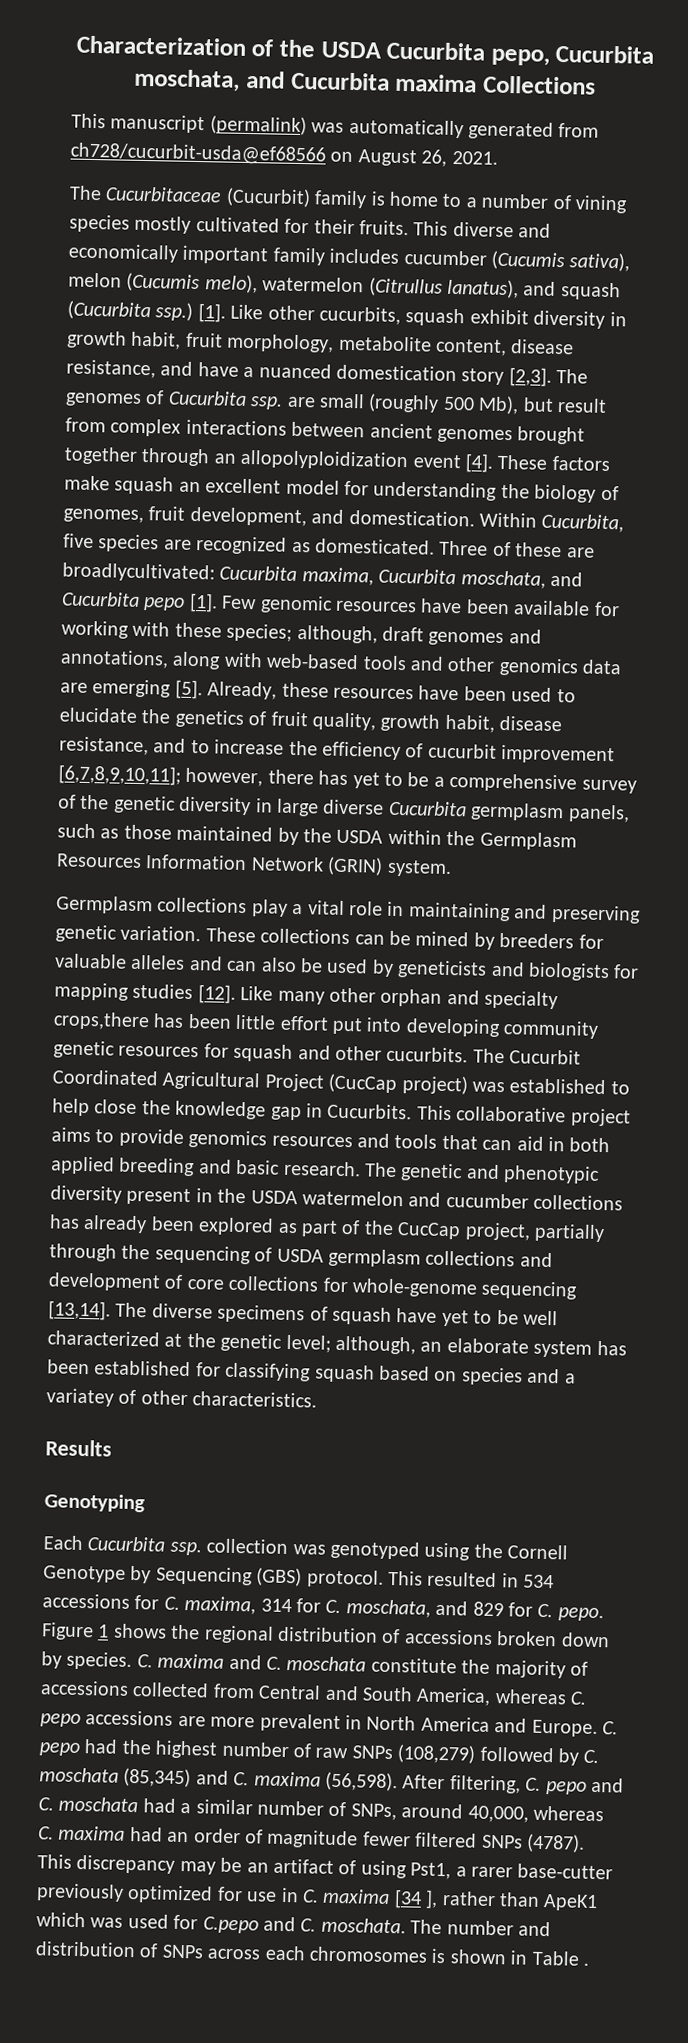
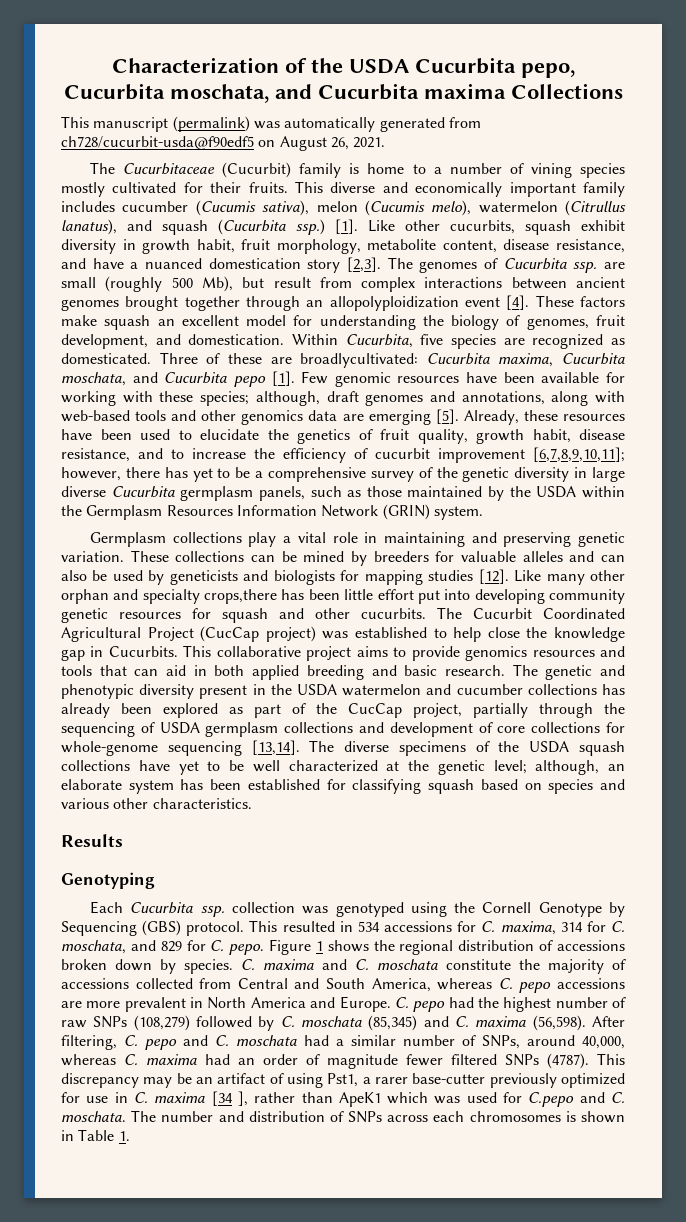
- This manuscript (permalink) was automatically generated from ch728/cucurbit-usda@ef68566 on August 26, 2021.
+ This manuscript (permalink) was automatically generated from ch728/cucurbit-usda@f90edf5 on August 26, 2021.
- The diverse specimens of squash have yet to be well characterized at the genetic level; although, an elaborate system has been established for classifying squash based on species and a variatey of other characteristics.
+ The diverse specimens of the USDA squash collections have yet to be well characterized at the genetic level; although, an elaborate system has been established for classifying squash based on species and various other characteristics.
- The number and distribution of SNPs across each chromosomes is shown in Table .
+ The number and distribution of SNPs across each chromosomes is shown in Table 1.

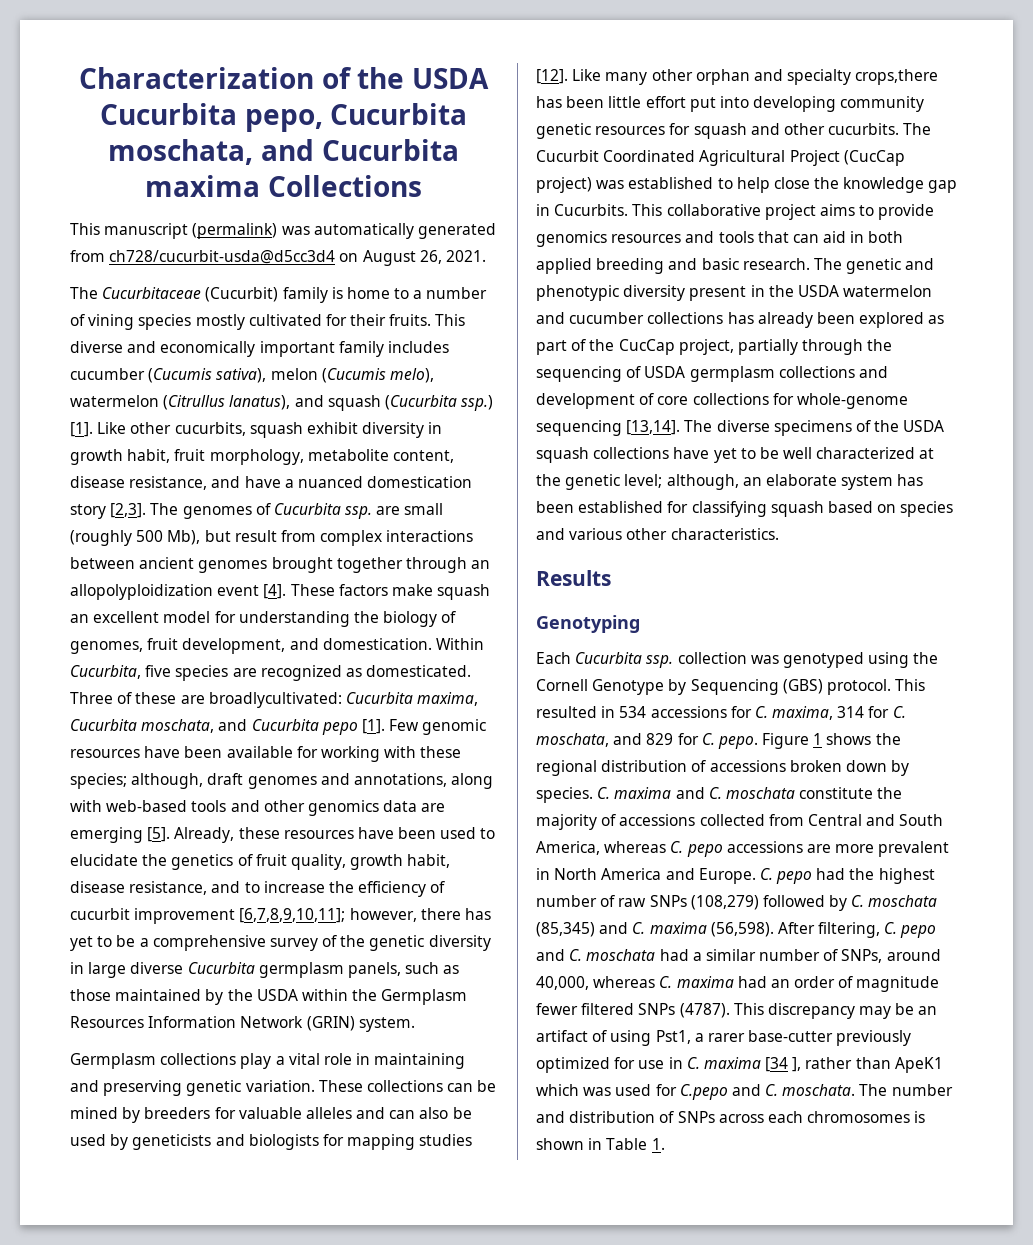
- This manuscript (permalink) was automatically generated from ch728/cucurbit-usda@f90edf5 on August 26, 2021.
+ This manuscript (permalink) was automatically generated from ch728/cucurbit-usda@d5cc3d4 on August 26, 2021.

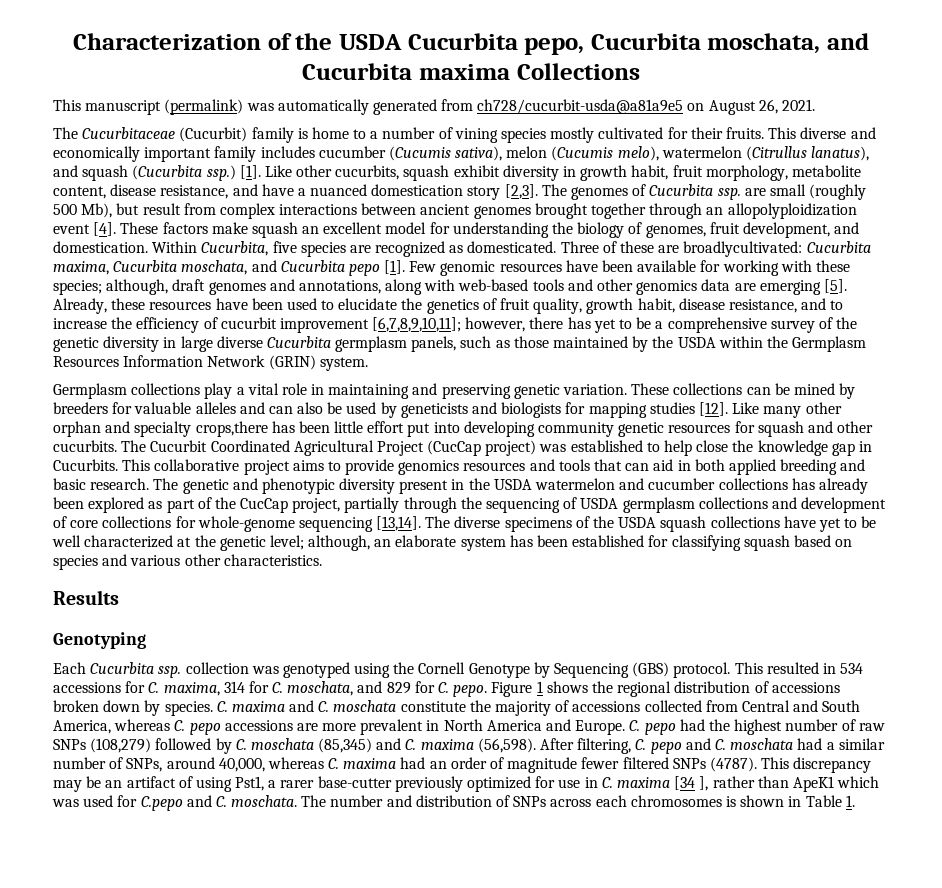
- This manuscript (permalink) was automatically generated from ch728/cucurbit-usda@d5cc3d4 on August 26, 2021.
+ This manuscript (permalink) was automatically generated from ch728/cucurbit-usda@a81a9e5 on August 26, 2021.

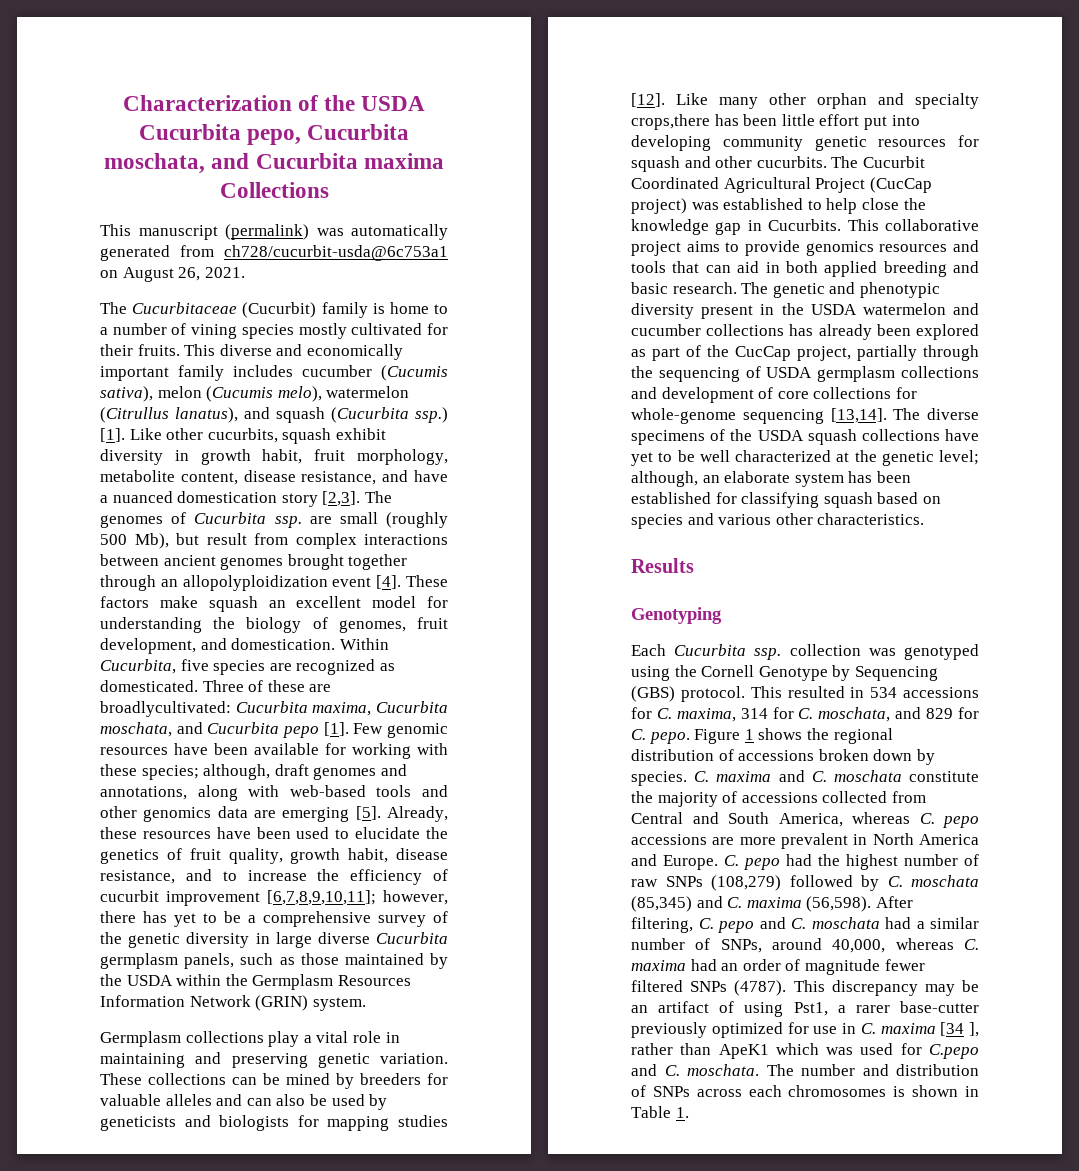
- This manuscript (permalink) was automatically generated from ch728/cucurbit-usda@a81a9e5 on August 26, 2021.
+ This manuscript (permalink) was automatically generated from ch728/cucurbit-usda@6c753a1 on August 26, 2021.

